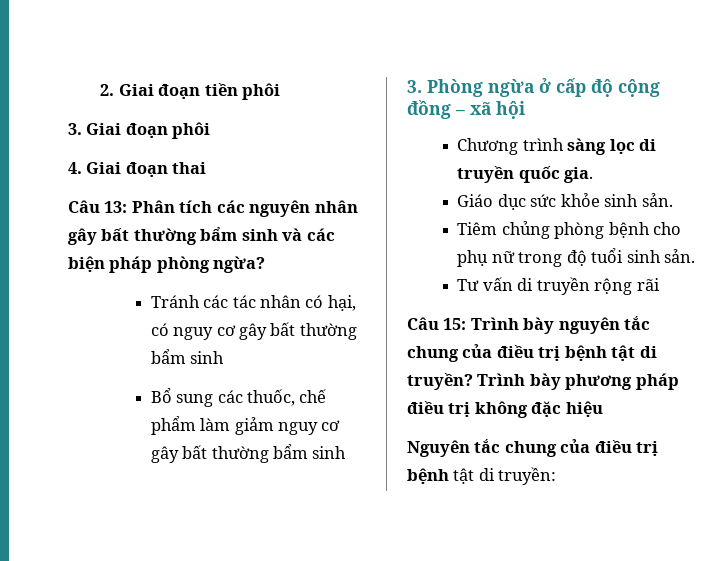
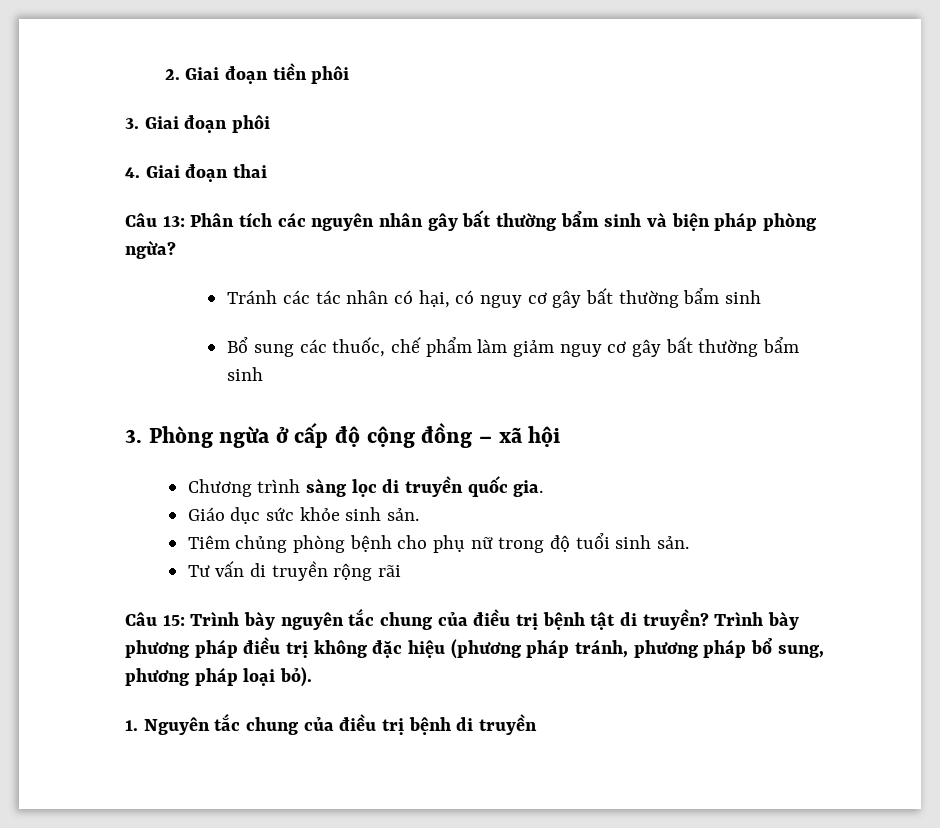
- Câu 13: Phân tích các nguyên nhân gây bất thường bẩm sinh và các biện pháp phòng ngừa?
+ Câu 13: Phân tích các nguyên nhân gây bất thường bẩm sinh và biện pháp phòng ngừa?
- Trình bày phương pháp điều trị không đặc hiệu
- Nguyên tắc chung của điều trị bệnh tật di truyền:
+ Trình bày phương pháp điều trị không đặc hiệu (phương pháp tránh, phương pháp bổ sung, phương pháp loại bỏ).
+ 1. Nguyên tắc chung của điều trị bệnh di truyền

